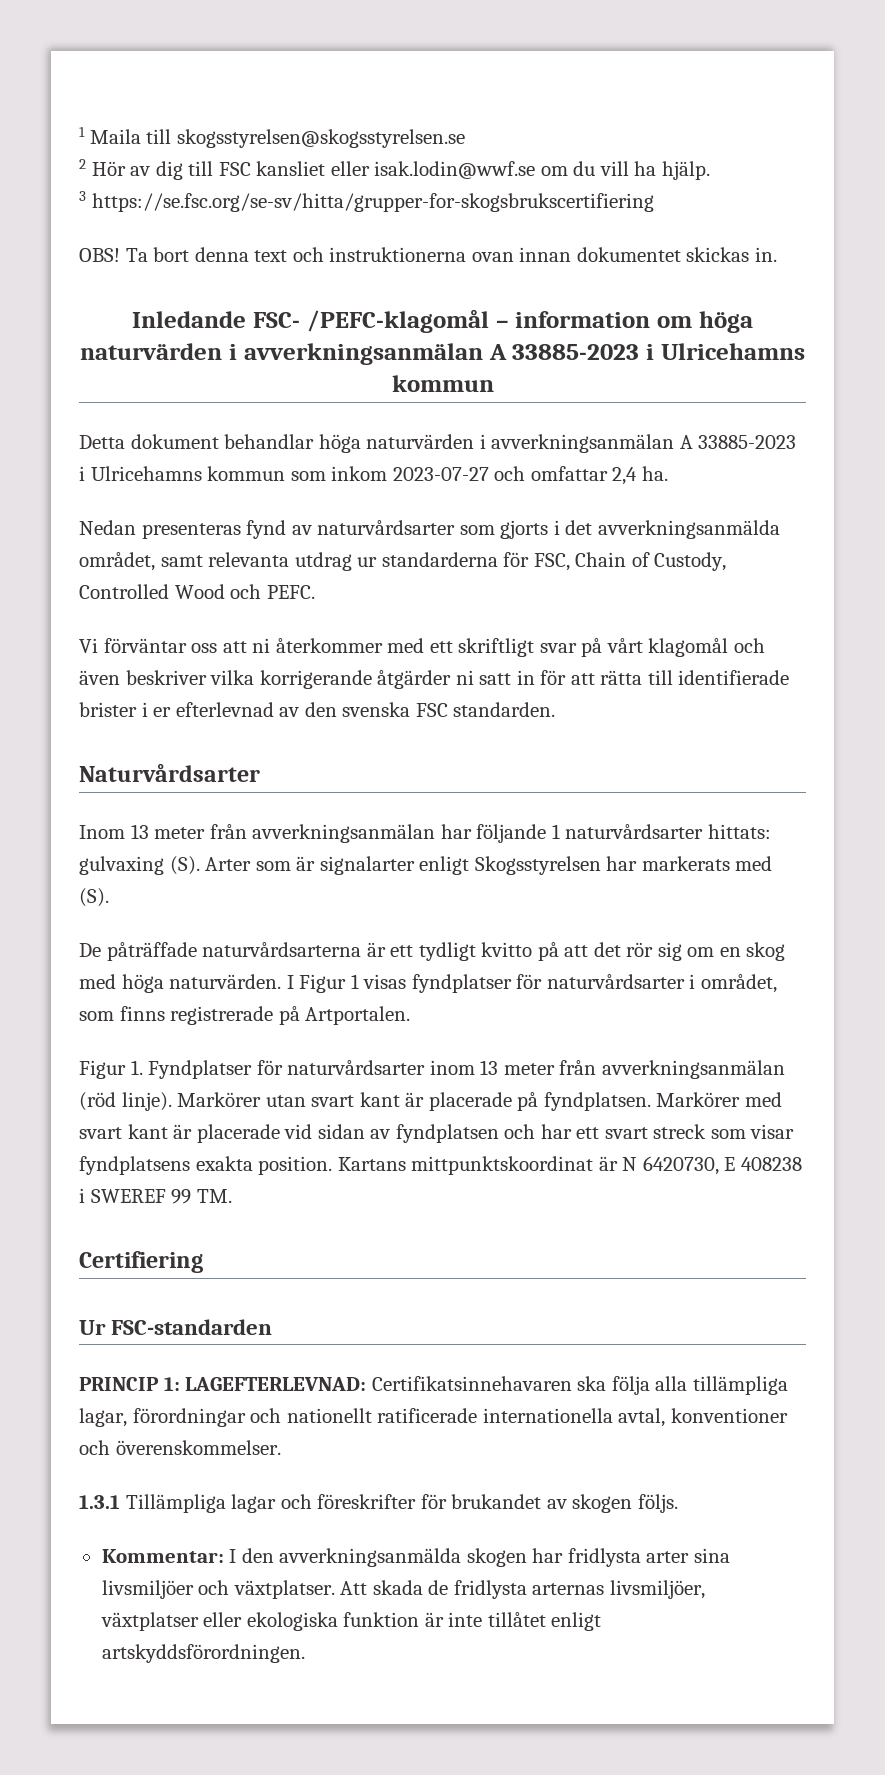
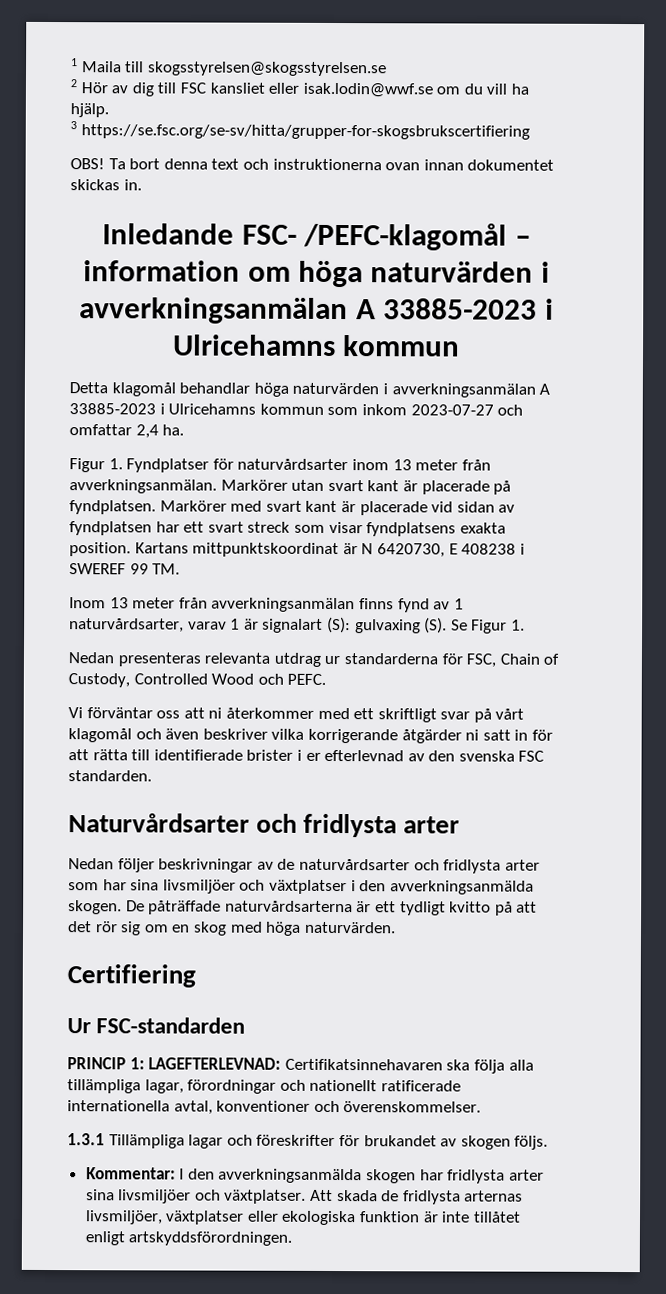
- Detta dokument behandlar höga naturvärden i avverkningsanmälan A 33885-2023 i Ulricehamns kommun som inkom 2023-07-27 och omfattar 2,4 ha.
+ Detta klagomål behandlar höga naturvärden i avverkningsanmälan A 33885-2023 i Ulricehamns kommun som inkom 2023-07-27 och omfattar 2,4 ha.
- Nedan presenteras fynd av naturvårdsarter som gjorts i det avverkningsanmälda området, samt relevanta utdrag ur standarderna för FSC, Chain of Custody, Controlled Wood och PEFC.
+ Figur 1. Fyndplatser för naturvårdsarter inom 13 meter från avverkningsanmälan. Markörer utan svart kant är placerade på fyndplatsen. Markörer med svart kant är placerade vid sidan av fyndplatsen har ett svart streck som visar fyndplatsens exakta position. Kartans mittpunktskoordinat är N 6420730, E 408238 i SWEREF 99 TM.
+ Inom 13 meter från avverkningsanmälan finns fynd av 1 naturvårdsarter, varav 1 är signalart (S): gulvaxing (S). Se Figur 1.
+ Nedan presenteras relevanta utdrag ur standarderna för FSC, Chain of Custody, Controlled Wood och PEFC.
- Naturvårdsarter
- Inom 13 meter från avverkningsanmälan har följande 1 naturvårdsarter hittats: gulvaxing (S). Arter som är signalarter enligt Skogsstyrelsen har markerats med (S).
- De påträffade naturvårdsarterna är ett tydligt kvitto på att det rör sig om en skog med höga naturvärden. I Figur 1 visas fyndplatser för naturvårdsarter i området, som finns registrerade på Artportalen.
- Figur 1. Fyndplatser för naturvårdsarter inom 13 meter från avverkningsanmälan (röd linje). Markörer utan svart kant är placerade på fyndplatsen. Markörer med svart kant är placerade vid sidan av fyndplatsen och har ett svart streck som visar fyndplatsens exakta position. Kartans mittpunktskoordinat är N 6420730, E 408238 i SWEREF 99 TM.
+ Naturvårdsarter och fridlysta arter
+ Nedan följer beskrivningar av de naturvårdsarter och fridlysta arter som har sina livsmiljöer och växtplatser i den avverkningsanmälda skogen. De påträffade naturvårdsarterna är ett tydligt kvitto på att det rör sig om en skog med höga naturvärden.

